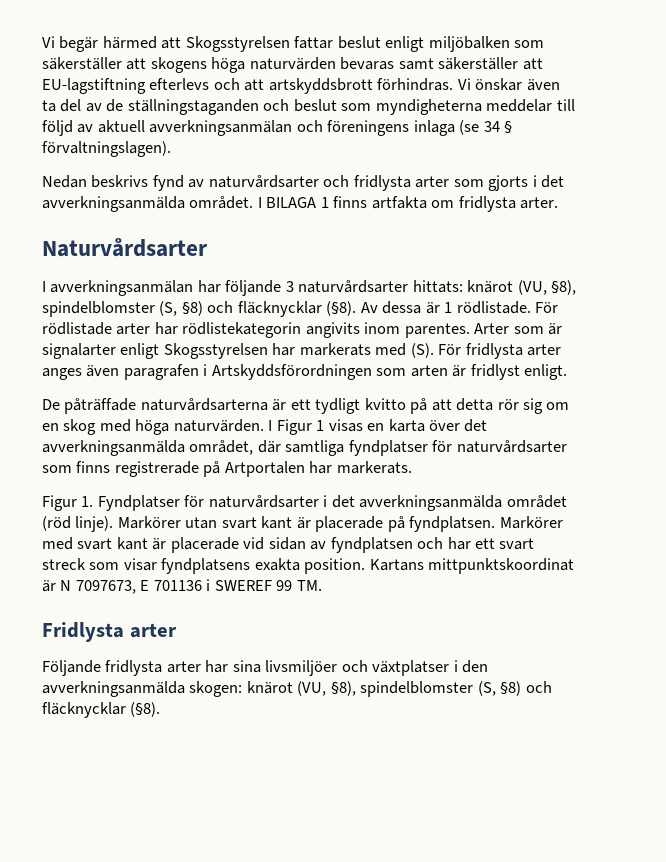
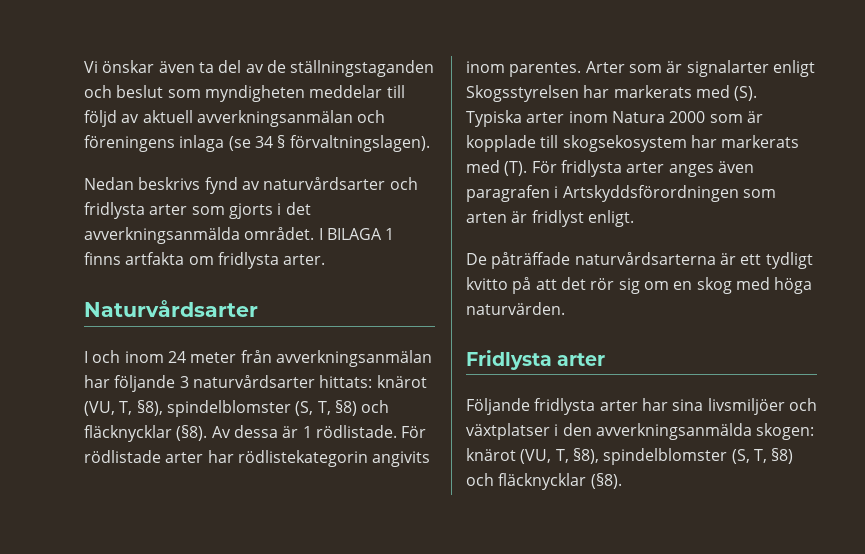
- Vi begär härmed att Skogsstyrelsen fattar beslut enligt miljöbalken som säkerställer att skogens höga naturvärden bevaras samt säkerställer att EU-lagstiftning efterlevs och att artskyddsbrott förhindras. Vi önskar även ta del av de ställningstaganden och beslut som myndigheterna meddelar till följd av aktuell avverkningsanmälan och föreningens inlaga (se 34 § förvaltningslagen).
+ Vi önskar även ta del av de ställningstaganden och beslut som myndigheten meddelar till följd av aktuell avverkningsanmälan och föreningens inlaga (se 34 § förvaltningslagen).
- I avverkningsanmälan har följande 3 naturvårdsarter hittats: knärot (VU, §8), spindelblomster (S, §8) och fläcknycklar (§8).
+ I och inom 24 meter från avverkningsanmälan har följande 3 naturvårdsarter hittats: knärot (VU, T, §8), spindelblomster (S, T, §8) och fläcknycklar (§8).
- Arter som är signalarter enligt Skogsstyrelsen har markerats med (S). För fridlysta arter anges även paragrafen i Artskyddsförordningen som arten är fridlyst enligt.
+ Arter som är signalarter enligt Skogsstyrelsen har markerats med (S). Typiska arter inom Natura 2000 som är kopplade till skogsekosystem har markerats med (T). För fridlysta arter anges även paragrafen i Artskyddsförordningen som arten är fridlyst enligt.
- De påträffade naturvårdsarterna är ett tydligt kvitto på att detta rör sig om en skog med höga naturvärden. I Figur 1 visas en karta över det avverkningsanmälda området, där samtliga fyndplatser för naturvårdsarter som finns registrerade på Artportalen har markerats.
- Figur 1. Fyndplatser för naturvårdsarter i det avverkningsanmälda området (röd linje). Markörer utan svart kant är placerade på fyndplatsen. Markörer med svart kant är placerade vid sidan av fyndplatsen och har ett svart streck som visar fyndplatsens exakta position. Kartans mittpunktskoordinat är N 7097673, E 701136 i SWEREF 99 TM.
+ De påträffade naturvårdsarterna är ett tydligt kvitto på att det rör sig om en skog med höga naturvärden.
- Följande fridlysta arter har sina livsmiljöer och växtplatser i den avverkningsanmälda skogen: knärot (VU, §8), spindelblomster (S, §8) och fläcknycklar (§8).
+ Följande fridlysta arter har sina livsmiljöer och växtplatser i den avverkningsanmälda skogen: knärot (VU, T, §8), spindelblomster (S, T, §8) och fläcknycklar (§8).

